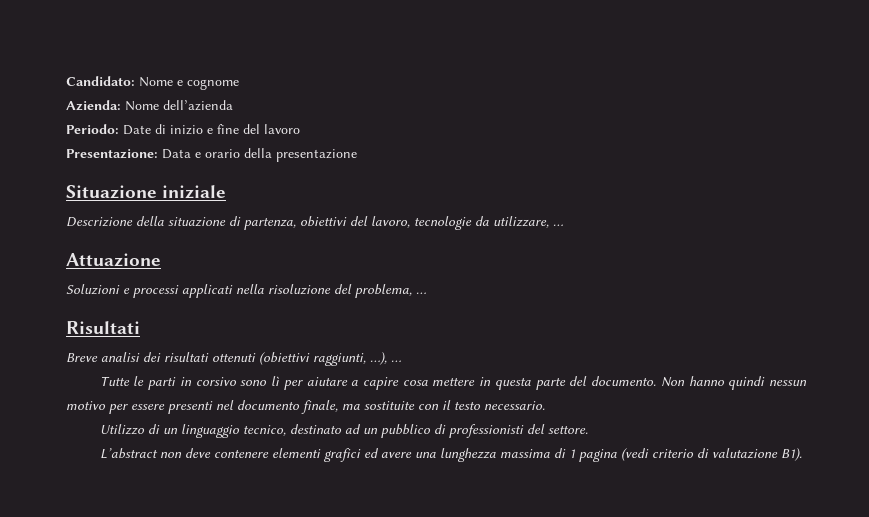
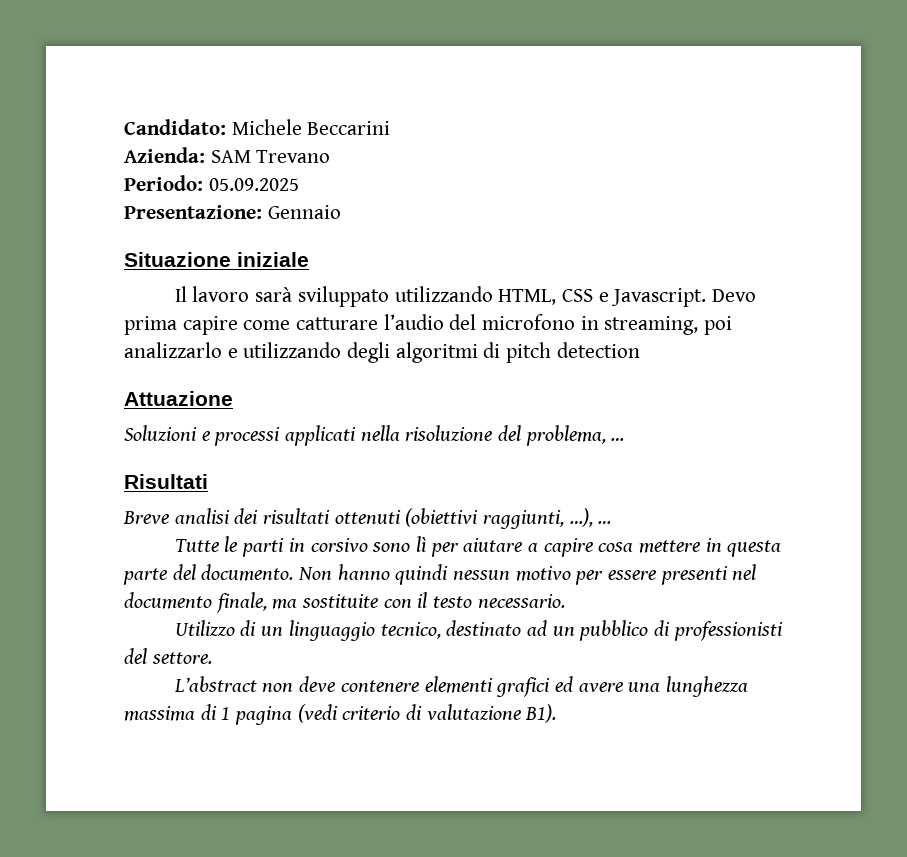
- Candidato: Nome e cognome
+ Candidato: Michele Beccarini
- Azienda: Nome dell’azienda
+ Azienda: SAM Trevano
- Periodo: Date di inizio e fine del lavoro
- Presentazione: Data e orario della presentazione
+ Periodo: 05.09.2025
+ Presentazione: Gennaio
  Situazione iniziale
- Descrizione della situazione di partenza, obiettivi del lavoro, tecnologie da utilizzare, …
+ Il lavoro sarà sviluppato utilizzando HTML, CSS e Javascript. Devo prima capire come catturare l’audio del microfono in streaming, poi analizzarlo e utilizzando degli algoritmi di pitch detection

